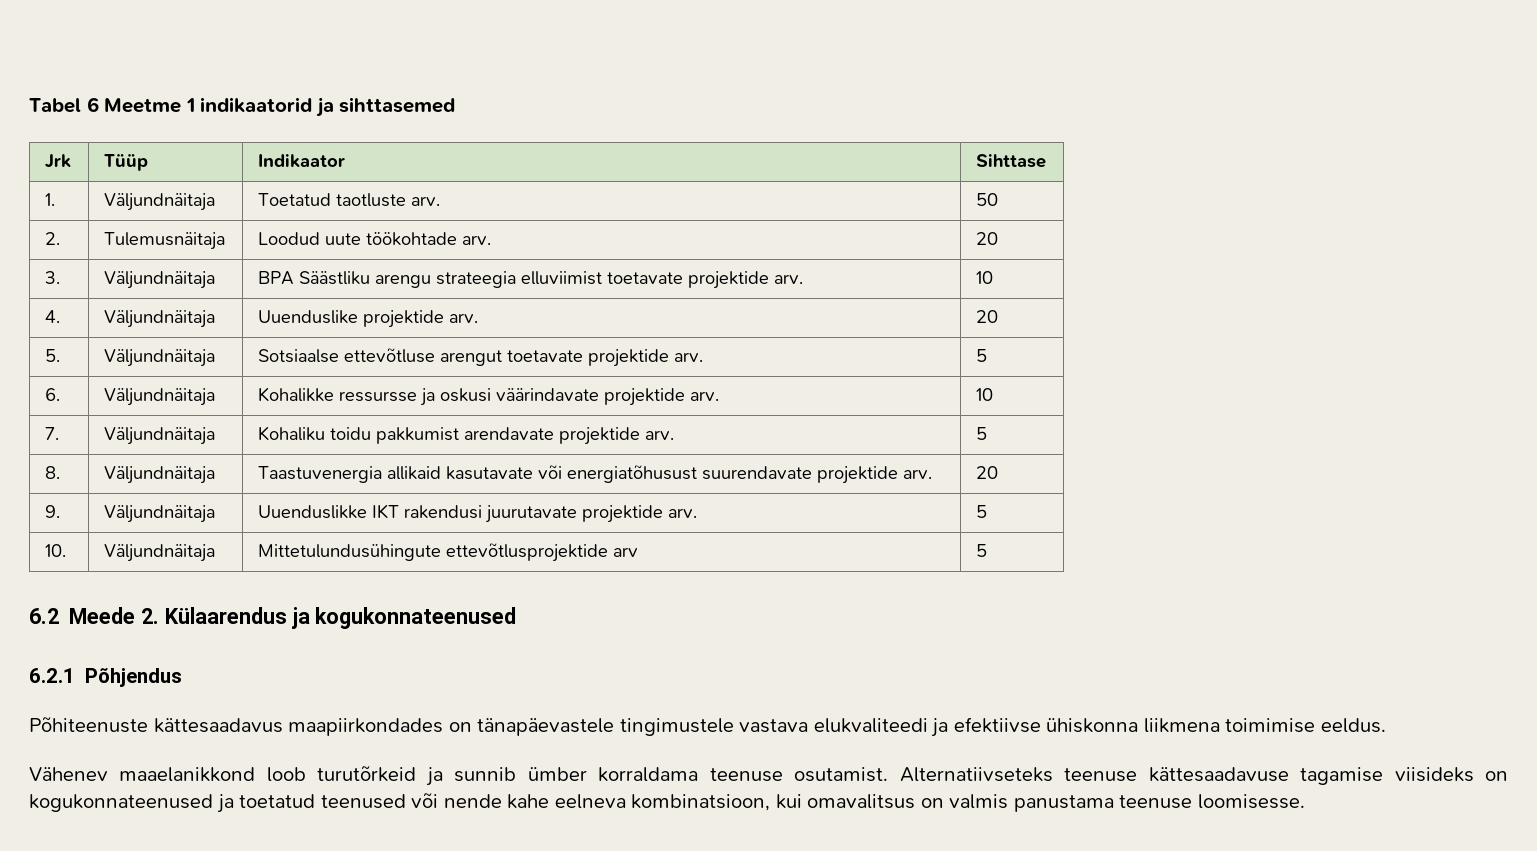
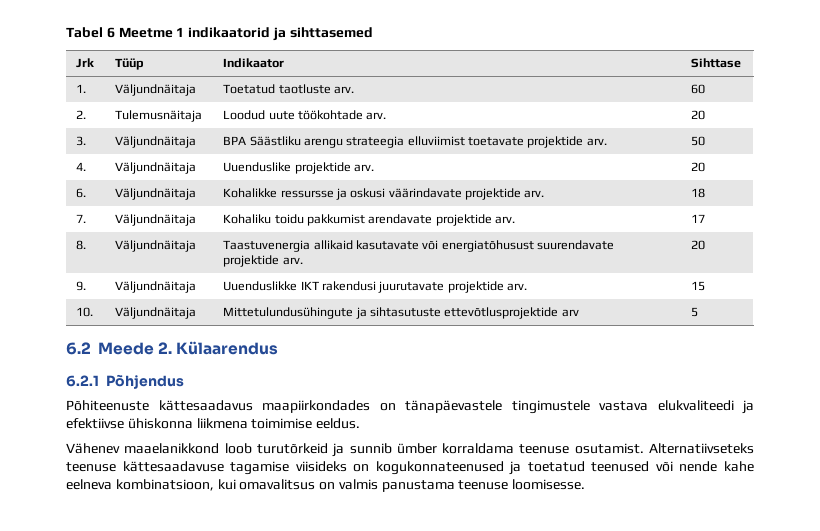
- 1. | Väljundnäitaja | Toetatud taotluste arv. | 50
+ 1. | Väljundnäitaja | Toetatud taotluste arv. | 60
- 3. | Väljundnäitaja | BPA Säästliku arengu strateegia elluviimist toetavate projektide arv. | 10
+ 3. | Väljundnäitaja | BPA Säästliku arengu strateegia elluviimist toetavate projektide arv. | 50
- 5. | Väljundnäitaja | Sotsiaalse ettevõtluse arengut toetavate projektide arv. | 5
- 6. | Väljundnäitaja | Kohalikke ressursse ja oskusi väärindavate projektide arv. | 10
+ 6. | Väljundnäitaja | Kohalikke ressursse ja oskusi väärindavate projektide arv. | 18
- 7. | Väljundnäitaja | Kohaliku toidu pakkumist arendavate projektide arv. | 5
+ 7. | Väljundnäitaja | Kohaliku toidu pakkumist arendavate projektide arv. | 17
- 9. | Väljundnäitaja | Uuenduslikke IKT rakendusi juurutavate projektide arv. | 5
+ 9. | Väljundnäitaja | Uuenduslikke IKT rakendusi juurutavate projektide arv. | 15
- 10. | Väljundnäitaja | Mittetulundusühingute ettevõtlusprojektide arv | 5
+ 10. | Väljundnäitaja | Mittetulundusühingute ja sihtasutuste ettevõtlusprojektide arv | 5
- 6.2 Meede 2. Külaarendus ja kogukonnateenused
+ 6.2 Meede 2. Külaarendus

